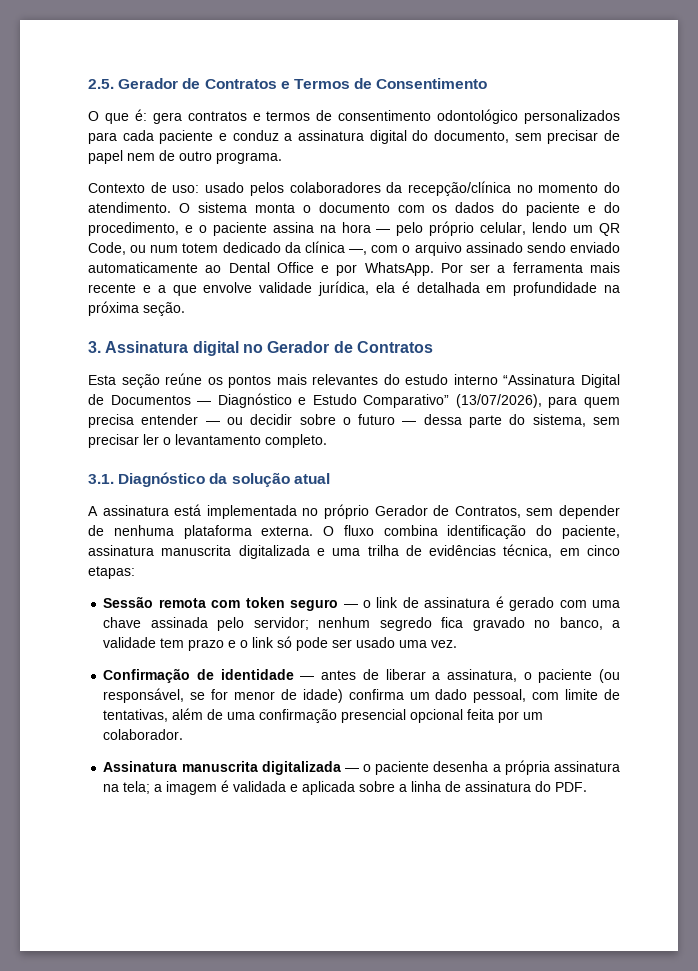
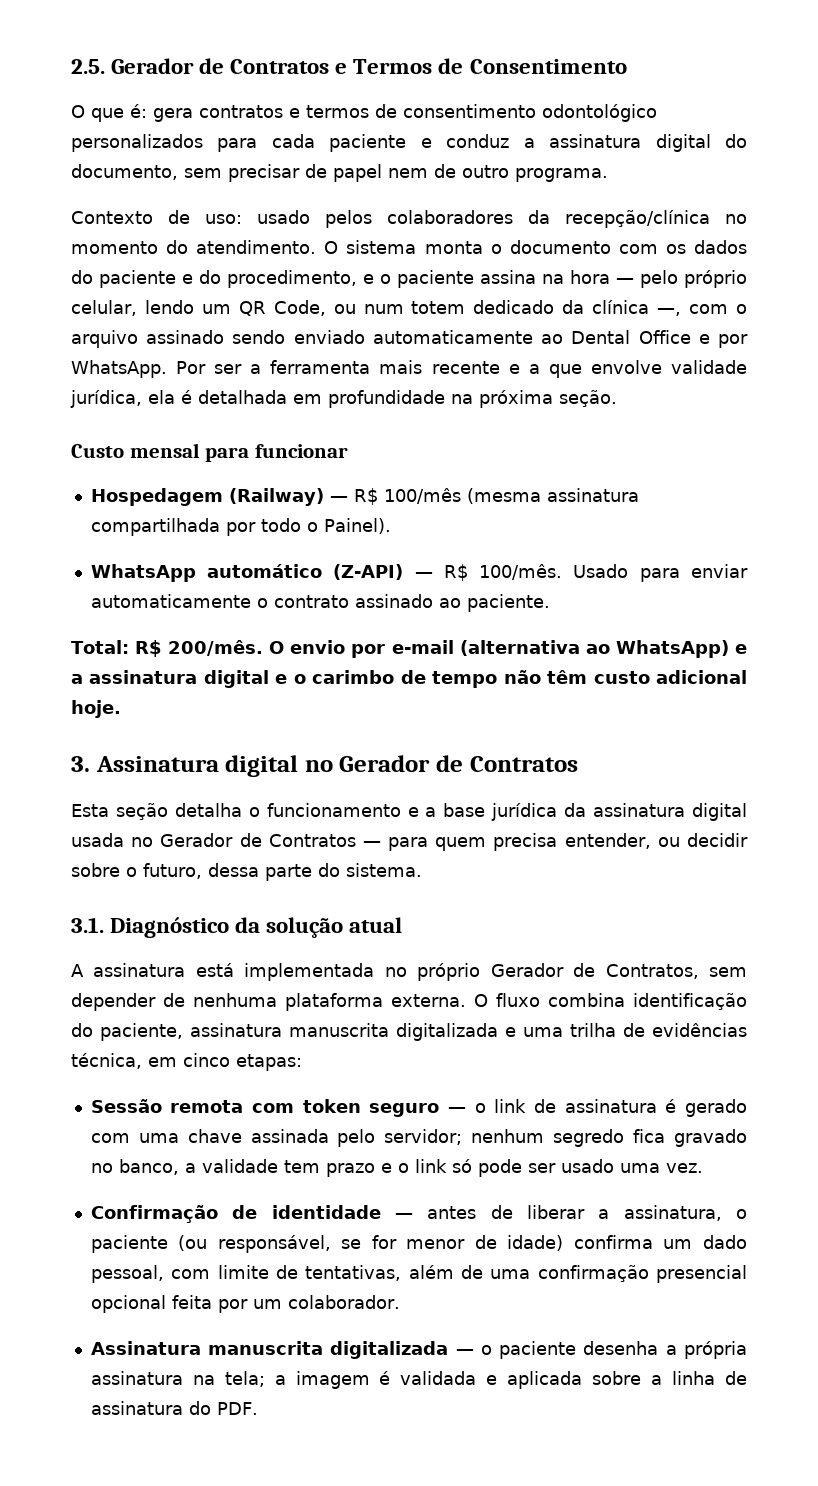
+ Custo mensal para funcionar
+ Hospedagem (Railway) — R$ 100/mês (mesma assinatura compartilhada por todo o Painel).
+ WhatsApp automático (Z-API) — R$ 100/mês. Usado para enviar automaticamente o contrato assinado ao paciente.
+ Total: R$ 200/mês. O envio por e-mail (alternativa ao WhatsApp) e a assinatura digital e o carimbo de tempo não têm custo adicional hoje.
- Esta seção reúne os pontos mais relevantes do estudo interno “Assinatura Digital de Documentos — Diagnóstico e Estudo Comparativo” (13/07/2026), para quem precisa entender — ou decidir sobre o futuro — dessa parte do sistema, sem precisar ler o levantamento completo.
+ Esta seção detalha o funcionamento e a base jurídica da assinatura digital usada no Gerador de Contratos — para quem precisa entender, ou decidir sobre o futuro, dessa parte do sistema.

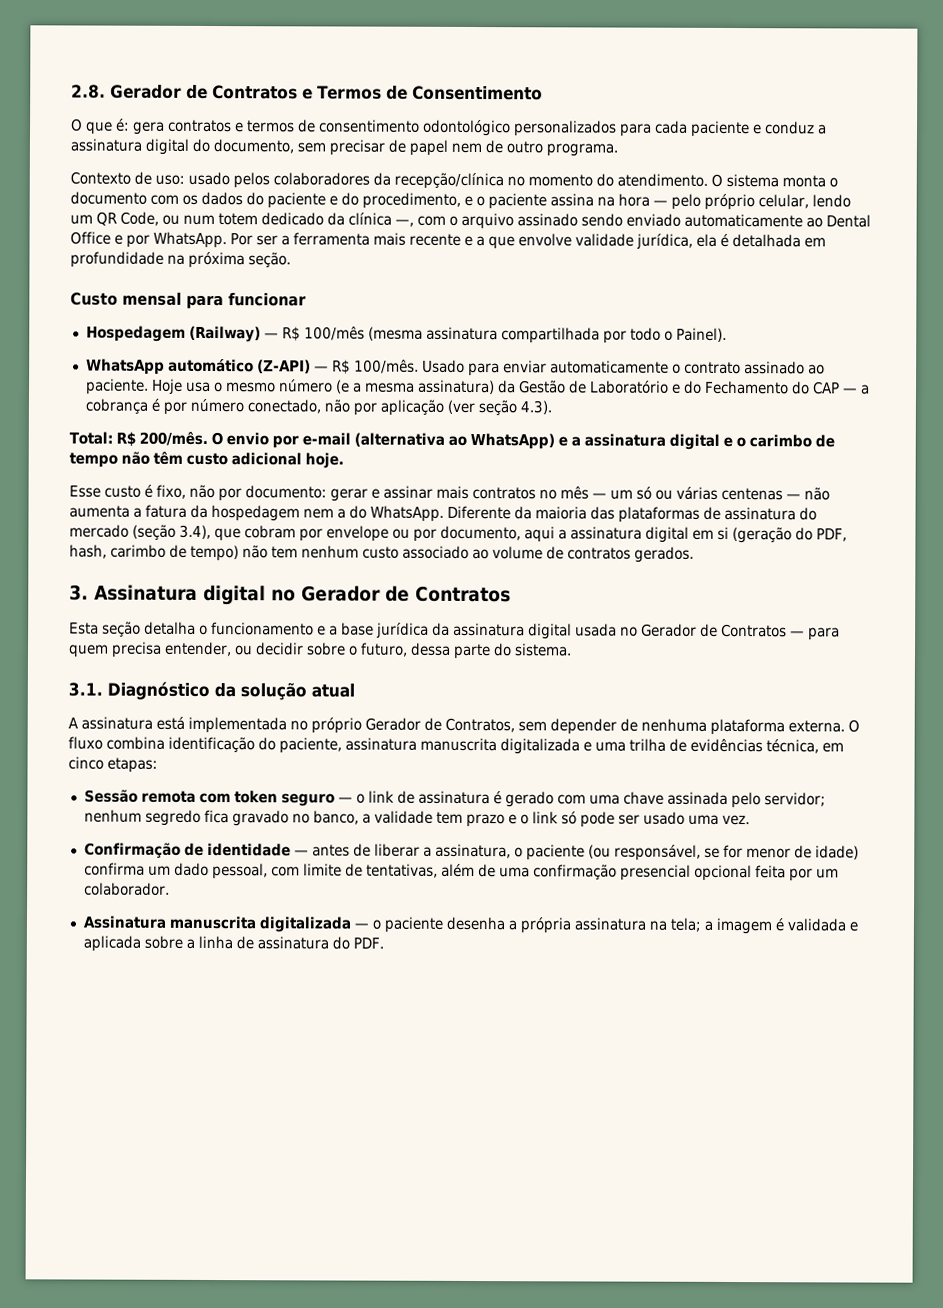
- 2.5. Gerador de Contratos e Termos de Consentimento
+ 2.8. Gerador de Contratos e Termos de Consentimento
+ Hoje usa o mesmo número (e a mesma assinatura) da Gestão de Laboratório e do Fechamento do CAP — a cobrança é por número conectado, não por aplicação (ver seção 4.3).
+ Esse custo é fixo, não por documento: gerar e assinar mais contratos no mês — um só ou várias centenas — não aumenta a fatura da hospedagem nem a do WhatsApp. Diferente da maioria das plataformas de assinatura do mercado (seção 3.4), que cobram por envelope ou por documento, aqui a assinatura digital em si (geração do PDF, hash, carimbo de tempo) não tem nenhum custo associado ao volume de contratos gerados.

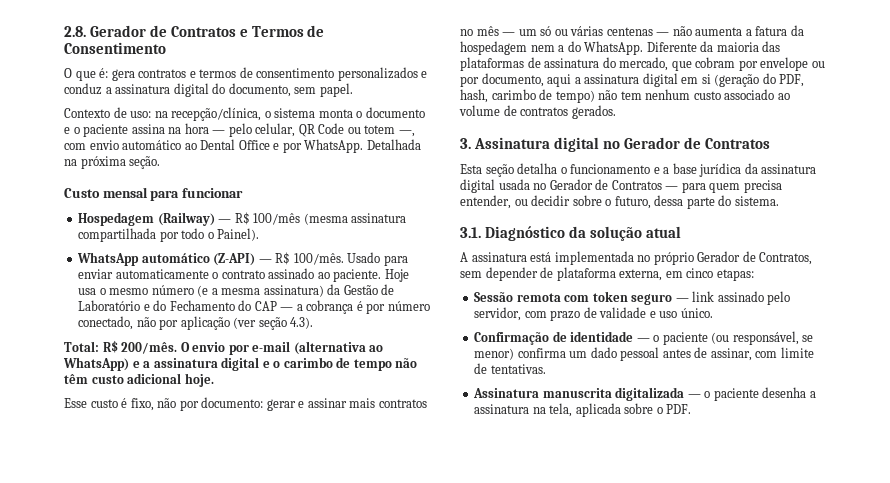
- O que é: gera contratos e termos de consentimento odontológico personalizados para cada paciente e conduz a assinatura digital do documento, sem precisar de papel nem de outro programa.
- Contexto de uso: usado pelos colaboradores da recepção/clínica no momento do atendimento. O sistema monta o documento com os dados do paciente e do procedimento, e o paciente assina na hora — pelo próprio celular, lendo um QR Code, ou num totem dedicado da clínica —, com o arquivo assinado sendo enviado automaticamente ao Dental Office e por WhatsApp.
+ O que é: gera contratos e termos de consentimento personalizados e conduz a assinatura digital do documento, sem papel.
+ Contexto de uso: na recepção/clínica, o sistema monta o documento e o paciente assina na hora — pelo celular, QR Code ou totem —, com envio automático ao Dental Office e por WhatsApp.
- Por ser a ferramenta mais recente e a que envolve validade jurídica, ela é detalhada em profundidade na próxima seção.
+ Detalhada na próxima seção.
- Diferente da maioria das plataformas de assinatura do mercado (seção 3.4), que cobram por envelope ou por documento, aqui a assinatura digital em si (geração do PDF, hash, carimbo de tempo) não tem nenhum custo associado ao volume de contratos gerados.
+ Diferente da maioria das plataformas de assinatura do mercado, que cobram por envelope ou por documento, aqui a assinatura digital em si (geração do PDF, hash, carimbo de tempo) não tem nenhum custo associado ao volume de contratos gerados.
- A assinatura está implementada no próprio Gerador de Contratos, sem depender de nenhuma plataforma externa. O fluxo combina identificação do paciente, assinatura manuscrita digitalizada e uma trilha de evidências técnica, em cinco etapas:
+ A assinatura está implementada no próprio Gerador de Contratos, sem depender de plataforma externa, em cinco etapas:
- Sessão remota com token seguro — o link de assinatura é gerado com uma chave assinada pelo servidor; nenhum segredo fica gravado no banco, a validade tem prazo e o link só pode ser usado uma vez.
+ Sessão remota com token seguro — link assinado pelo servidor, com prazo de validade e uso único.
- Confirmação de identidade — antes de liberar a assinatura, o paciente (ou responsável, se for menor de idade) confirma um dado pessoal, com limite de tentativas, além de uma confirmação presencial opcional feita por um colaborador.
+ Confirmação de identidade — o paciente (ou responsável, se menor) confirma um dado pessoal antes de assinar, com limite de tentativas.
- Assinatura manuscrita digitalizada — o paciente desenha a própria assinatura na tela; a imagem é validada e aplicada sobre a linha de assinatura do PDF.
+ Assinatura manuscrita digitalizada — o paciente desenha a assinatura na tela, aplicada sobre o PDF.

